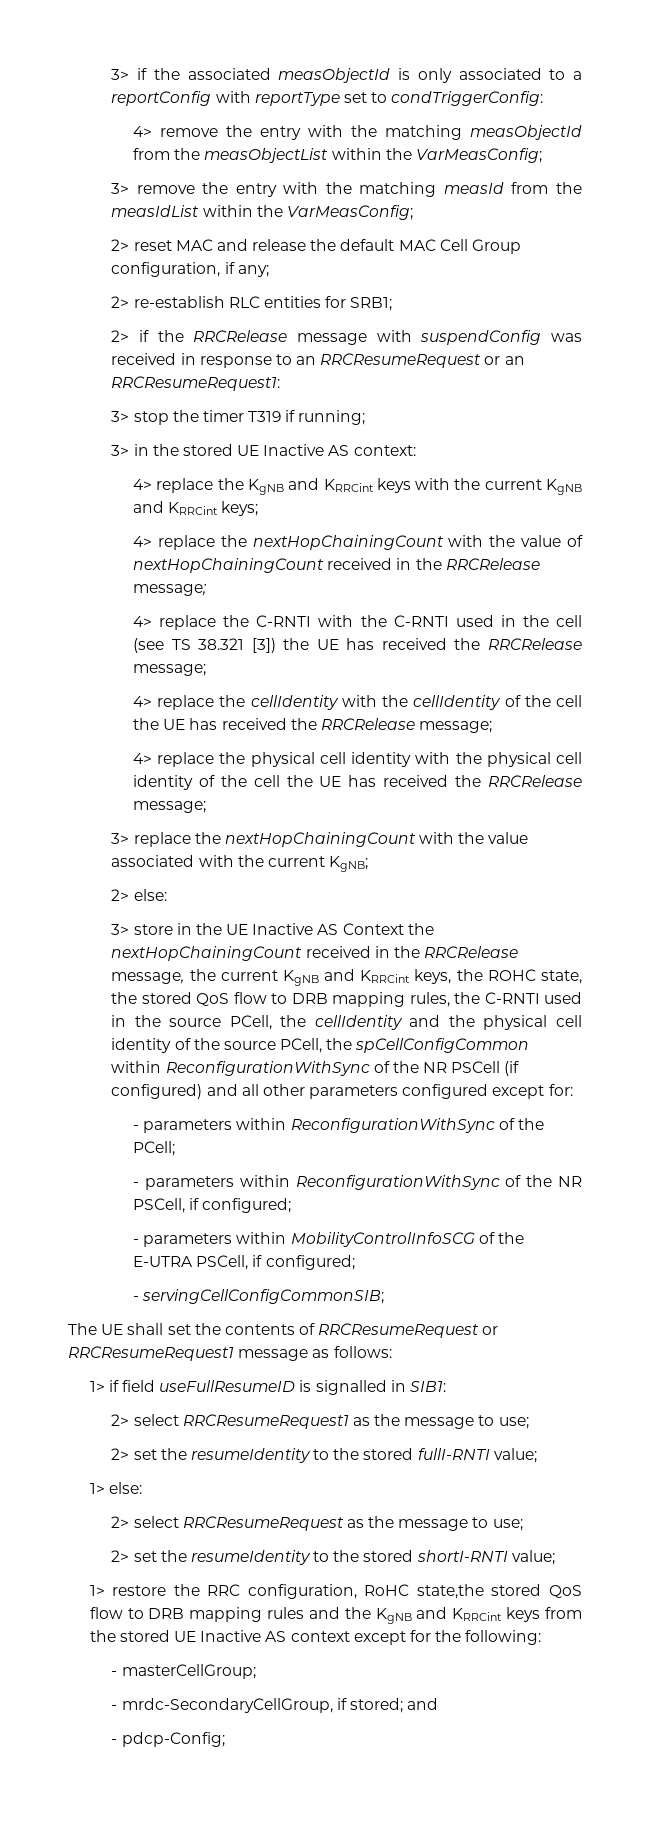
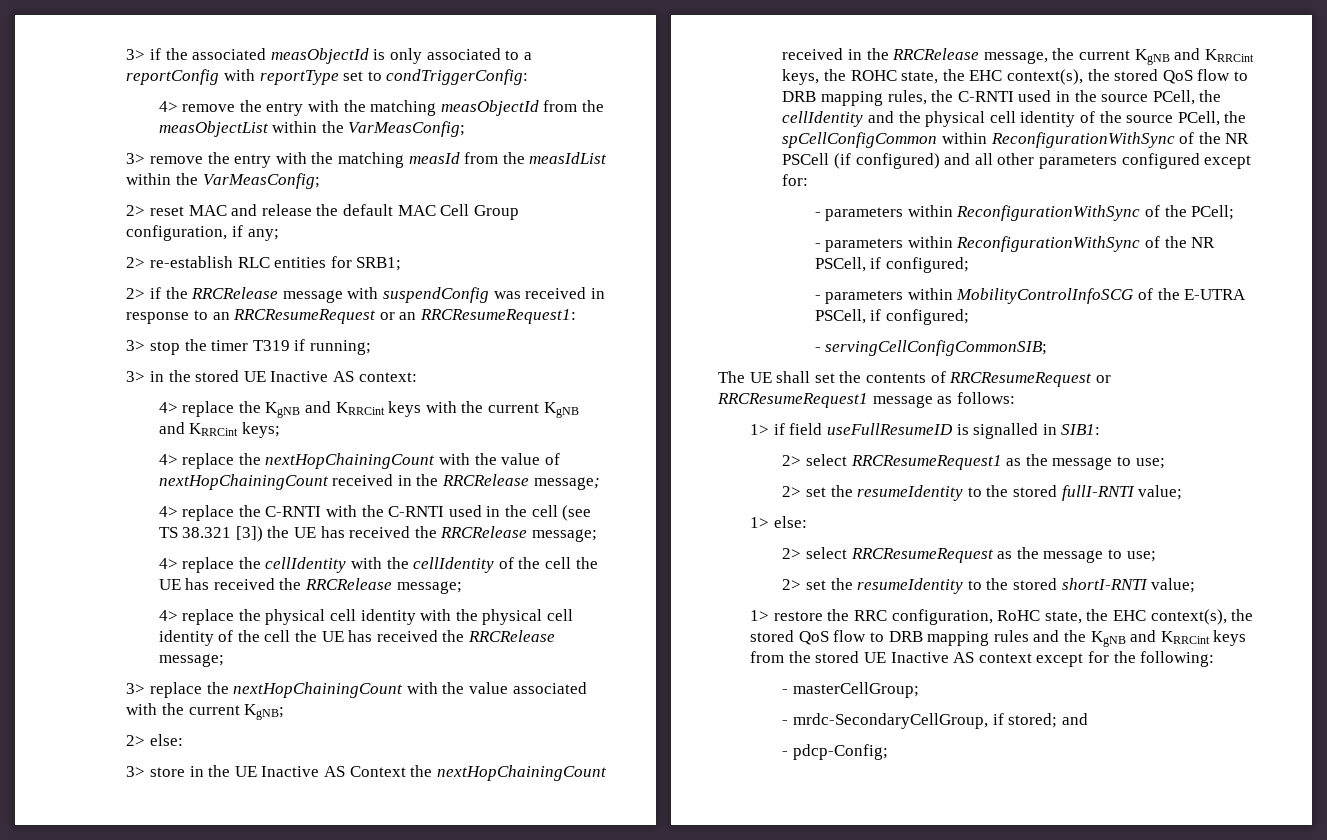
- 3> store in the UE Inactive AS Context the nextHopChainingCount received in the RRCRelease message, the current KgNB and KRRCint keys, the ROHC state, the stored QoS flow to DRB mapping rules, the C-RNTI used in the source PCell, the cellIdentity and the physical cell identity of the source PCell, the spCellConfigCommon within ReconfigurationWithSync of the NR PSCell (if configured) and all other parameters configured except for:
+ 3> store in the UE Inactive AS Context the nextHopChainingCount received in the RRCRelease message, the current KgNB and KRRCint keys, the ROHC state, the EHC context(s), the stored QoS flow to DRB mapping rules, the C-RNTI used in the source PCell, the cellIdentity and the physical cell identity of the source PCell, the spCellConfigCommon within ReconfigurationWithSync of the NR PSCell (if configured) and all other parameters configured except for:
- 1> restore the RRC configuration, RoHC state,the stored QoS flow to DRB mapping rules and the KgNB and KRRCint keys from the stored UE Inactive AS context except for the following:
+ 1> restore the RRC configuration, RoHC state, the EHC context(s), the stored QoS flow to DRB mapping rules and the KgNB and KRRCint keys from the stored UE Inactive AS context except for the following:

